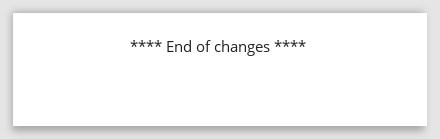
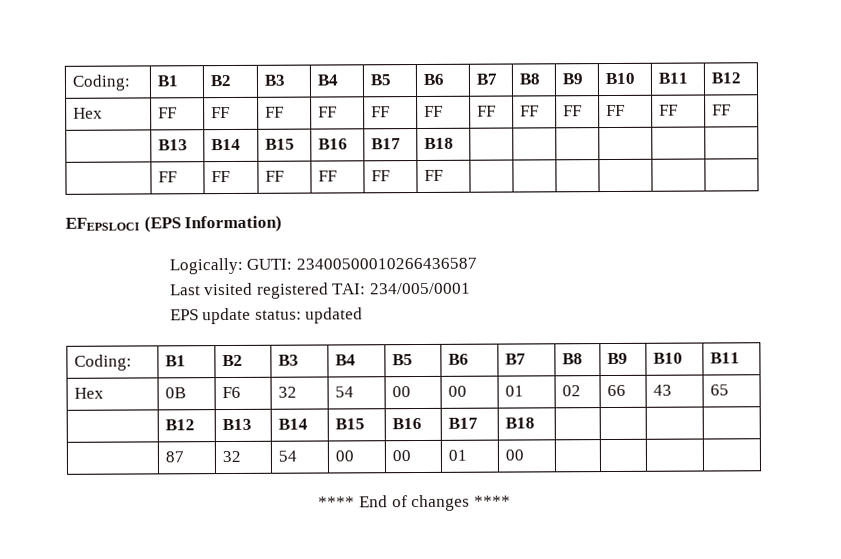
+ Coding: | B1 | B2 | B3 | B4 | B5 | B6 | B7 | B8 | B9 | B10 | B11 | B12
+ Hex | FF | FF | FF | FF | FF | FF | FF | FF | FF | FF | FF | FF
+ | B13 | B14 | B15 | B16 | B17 | B18 | | | | | |
+ | FF | FF | FF | FF | FF | FF | | | | | |
+ EFEPSLOCI (EPS Information)
+ Logically: GUTI: 23400500010266436587
+ Last visited registered TAI: 234/005/0001
+ EPS update status: updated
+ Coding: | B1 | B2 | B3 | B4 | B5 | B6 | B7 | B8 | B9 | B10 | B11
+ Hex | 0B | F6 | 32 | 54 | 00 | 00 | 01 | 02 | 66 | 43 | 65
+ | B12 | B13 | B14 | B15 | B16 | B17 | B18 | | | |
+ | 87 | 32 | 54 | 00 | 00 | 01 | 00 | | | |

